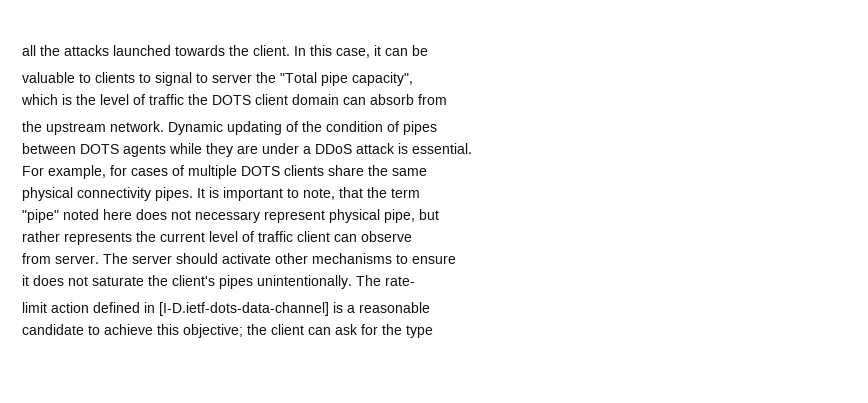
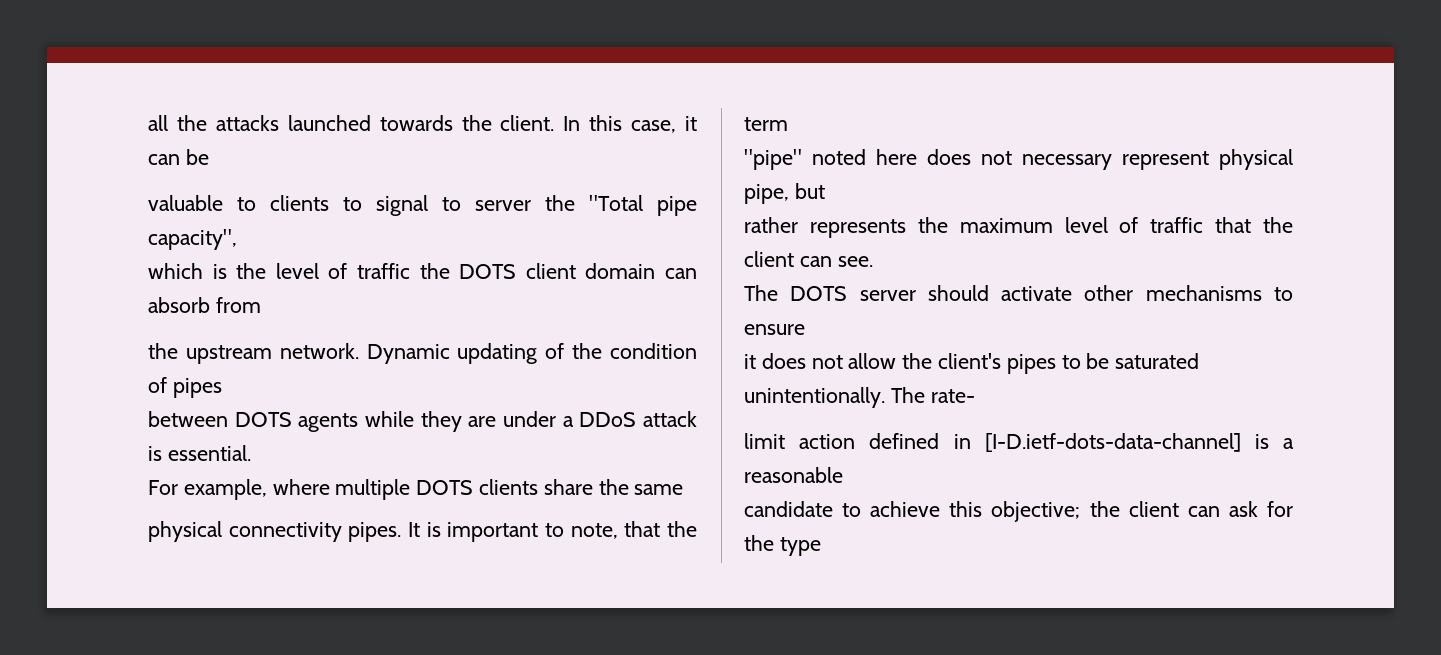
- For example, for cases of multiple DOTS clients share the same
+ For example, where multiple DOTS clients share the same
- rather represents the current level of traffic client can observe
- from server. The server should activate other mechanisms to ensure
+ rather represents the maximum level of traffic that the client can see.
+ The DOTS server should activate other mechanisms to ensure
- it does not saturate the client's pipes unintentionally.
+ it does not allow the client's pipes to be saturated unintentionally.

